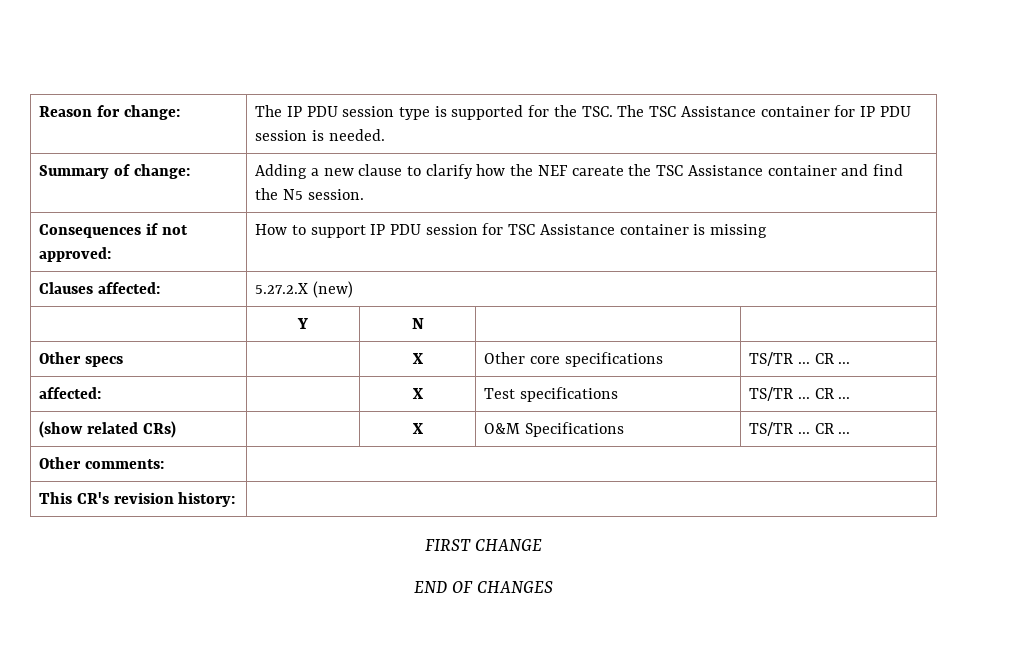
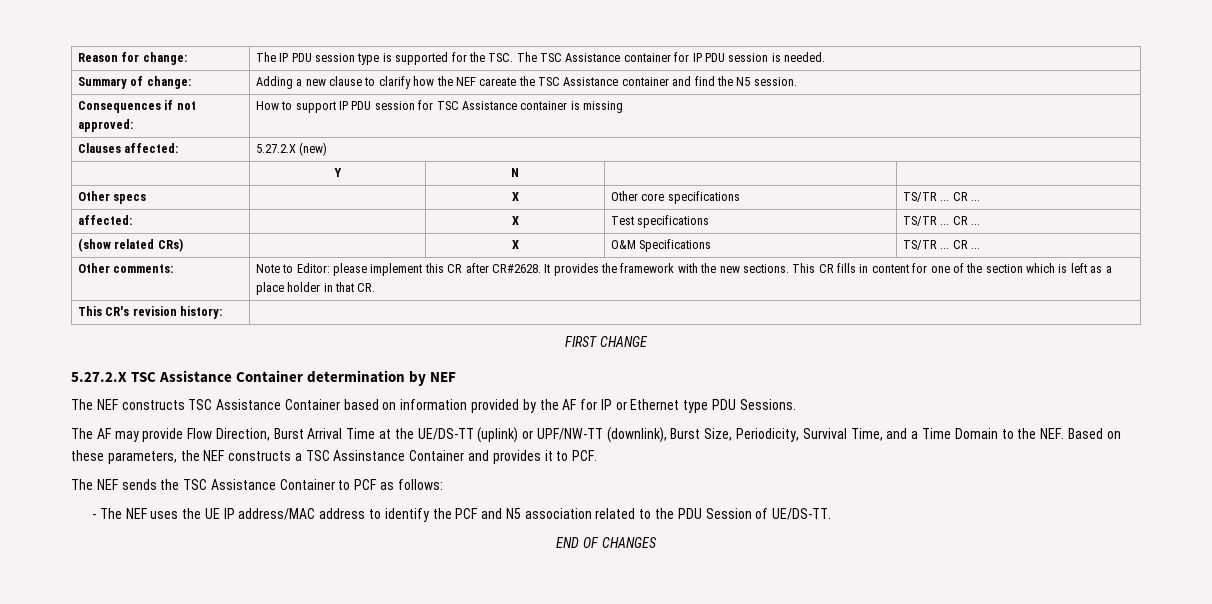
- Other comments: |
+ Other comments: | Note to Editor: please implement this CR after CR#2628. It provides the framework with the new sections. This CR fills in content for one of the section which is left as a place holder in that CR.
+ 5.27.2.X TSC Assistance Container determination by NEF
+ The NEF constructs TSC Assistance Container based on information provided by the AF for IP or Ethernet type PDU Sessions.
+ The AF may provide Flow Direction, Burst Arrival Time at the UE/DS-TT (uplink) or UPF/NW-TT (downlink), Burst Size, Periodicity, Survival Time, and a Time Domain to the NEF. Based on these parameters, the NEF constructs a TSC Assinstance Container and provides it to PCF.
+ The NEF sends the TSC Assistance Container to PCF as follows:
+ - The NEF uses the UE IP address/MAC address to identify the PCF and N5 association related to the PDU Session of UE/DS-TT.

